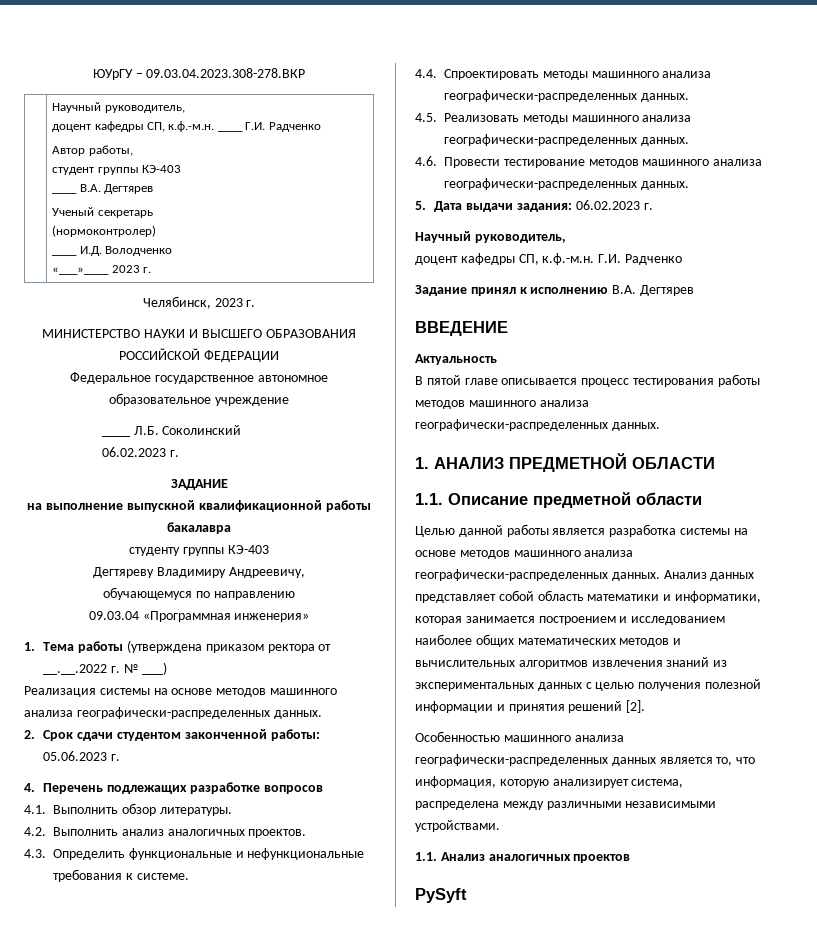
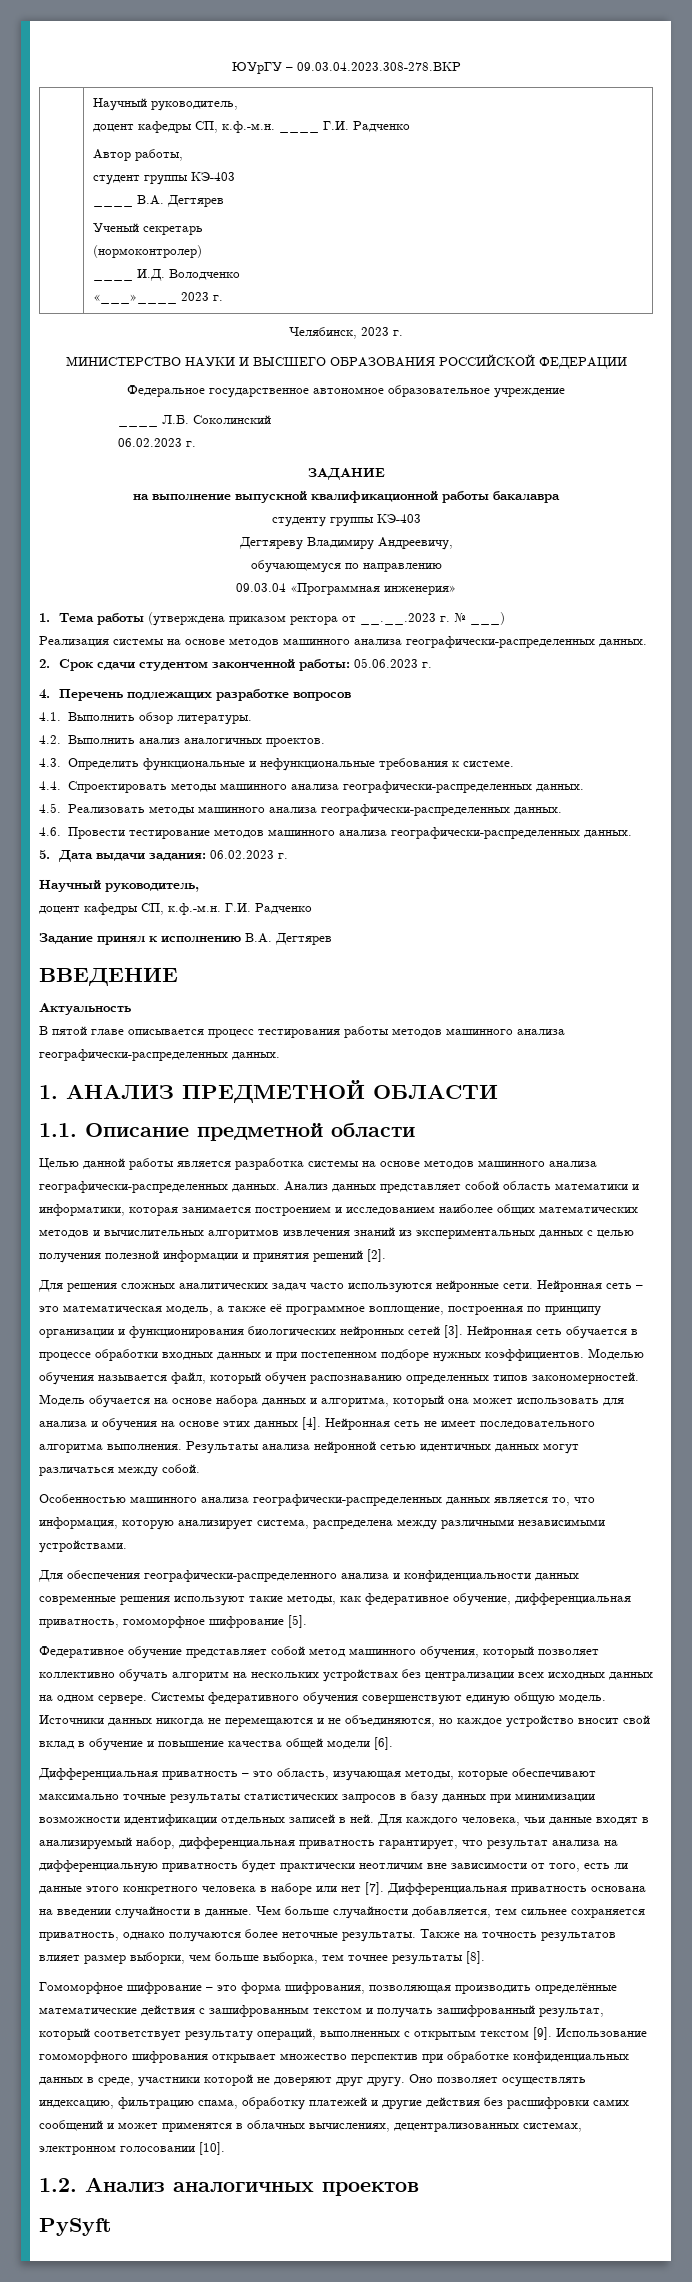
- 1. Тема работы (утверждена приказом ректора от __.__.2022 г. № ___)
+ 1. Тема работы (утверждена приказом ректора от __.__.2023 г. № ___)
+ Для решения сложных аналитических задач часто используются нейронные сети. Нейронная сеть – это математическая модель, а также её программное воплощение, построенная по принципу организации и функционирования биологических нейронных сетей [3]. Нейронная сеть обучается в процессе обработки входных данных и при постепенном подборе нужных коэффициентов. Моделью обучения называется файл, который обучен распознаванию определенных типов закономерностей. Модель обучается на основе набора данных и алгоритма, который она может использовать для анализа и обучения на основе этих данных [4]. Нейронная сеть не имеет последовательного алгоритма выполнения. Результаты анализа нейронной сетью идентичных данных могут различаться между собой.
- 1.1. Анализ аналогичных проектов
+ Для обеспечения географически-распределенного анализа и конфиденциальности данных современные решения используют такие методы, как федеративное обучение, дифференциальная приватность, гомоморфное шифрование [5].
+ Федеративное обучение представляет собой метод машинного обучения, который позволяет коллективно обучать алгоритм на нескольких устройствах без централизации всех исходных данных на одном сервере. Системы федеративного обучения совершенствуют единую общую модель. Источники данных никогда не перемещаются и не объединяются, но каждое устройство вносит свой вклад в обучение и повышение качества общей модели [6].
+ Дифференциальная приватность – это область, изучающая методы, которые обеспечивают максимально точные результаты статистических запросов в базу данных при минимизации возможности идентификации отдельных записей в ней. Для каждого человека, чьи данные входят в анализируемый набор, дифференциальная приватность гарантирует, что результат анализа на дифференциальную приватность будет практически неотличим вне зависимости от того, есть ли данные этого конкретного человека в наборе или нет [7]. Дифференциальная приватность основана на введении случайности в данные. Чем больше случайности добавляется, тем сильнее сохраняется приватность, однако получаются более неточные результаты. Также на точность результатов влияет размер выборки, чем больше выборка, тем точнее результаты [8].
+ Гомоморфное шифрование – это форма шифрования, позволяющая производить определённые математические действия с зашифрованным текстом и получать зашифрованный результат, который соответствует результату операций, выполненных с открытым текстом [9]. Использование гомоморфного шифрования открывает множество перспектив при обработке конфиденциальных данных в среде, участники которой не доверяют друг другу. Оно позволяет осуществлять индексацию, фильтрацию спама, обработку платежей и другие действия без расшифровки самих сообщений и может применятся в облачных вычислениях, децентрализованных системах, электронном голосовании [10].
+ 1.2. Анализ аналогичных проектов

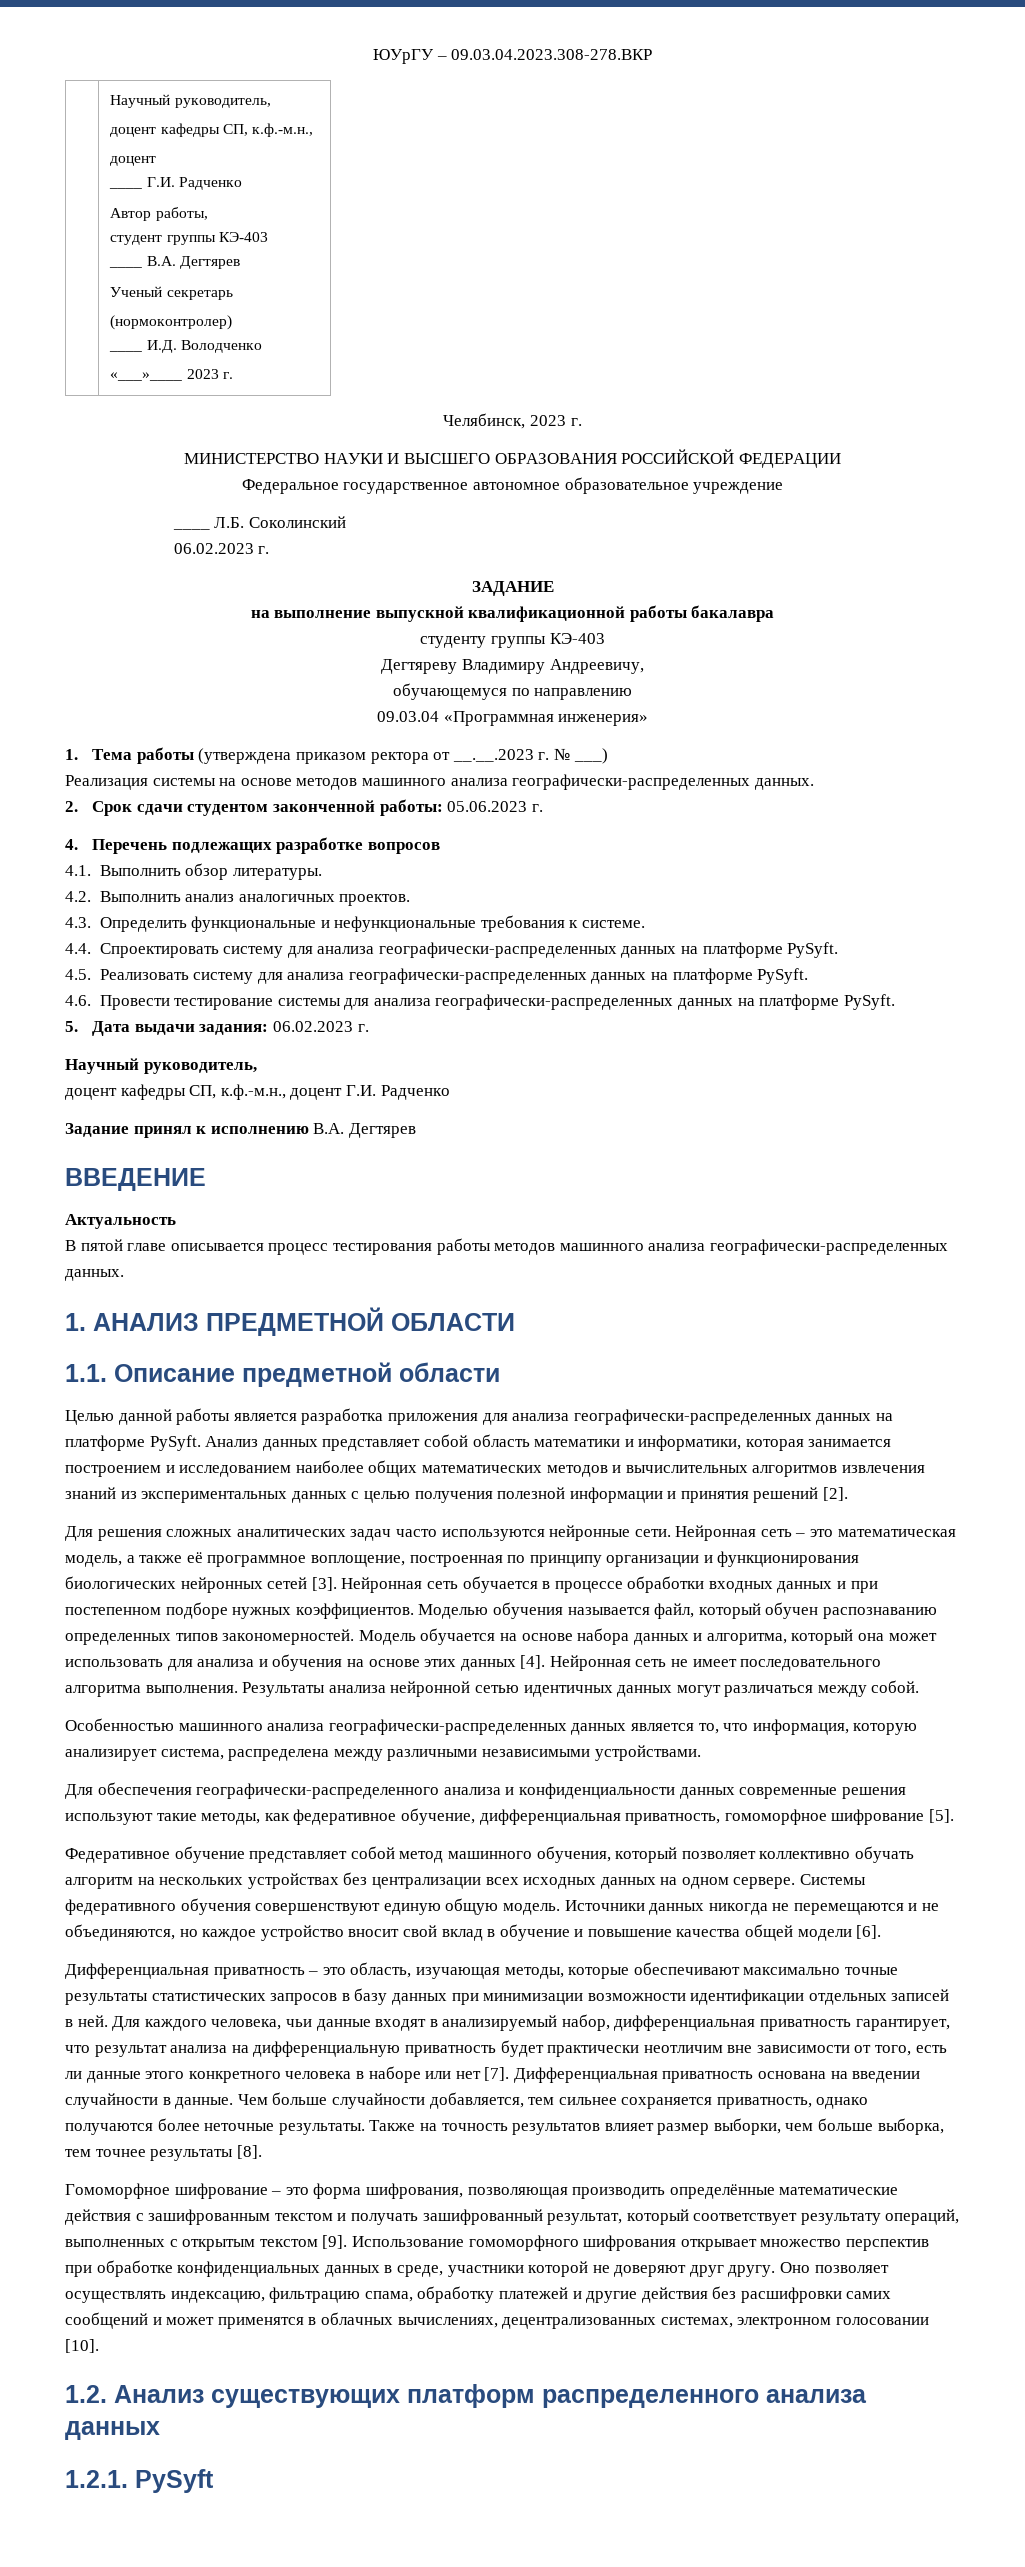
  | Научный руководитель,
- доцент кафедры СП, к.ф.-м.н. ____ Г.И. Радченко
+ доцент кафедры СП, к.ф.-м.н.,
+ доцент
+ ____ Г.И. Радченко
- 4.4. Спроектировать методы машинного анализа географически-распределенных данных.
- 4.5. Реализовать методы машинного анализа географически-распределенных данных.
- 4.6. Провести тестирование методов машинного анализа географически-распределенных данных.
+ 4.4. Спроектировать систему для анализа географически-распределенных данных на платформе PySyft.
+ 4.5. Реализовать систему для анализа географически-распределенных данных на платформе PySyft.
+ 4.6. Провести тестирование системы для анализа географически-распределенных данных на платформе PySyft.
- доцент кафедры СП, к.ф.-м.н. Г.И. Радченко
+ доцент кафедры СП, к.ф.-м.н., доцент Г.И. Радченко
- Целью данной работы является разработка системы на основе методов машинного анализа географически-распределенных данных.
+ Целью данной работы является разработка приложения для анализа географически-распределенных данных на платформе PySyft.
- 1.2. Анализ аналогичных проектов
- PySyft
+ 1.2. Анализ существующих платформ распределенного анализа данных
+ 1.2.1. PySyft

